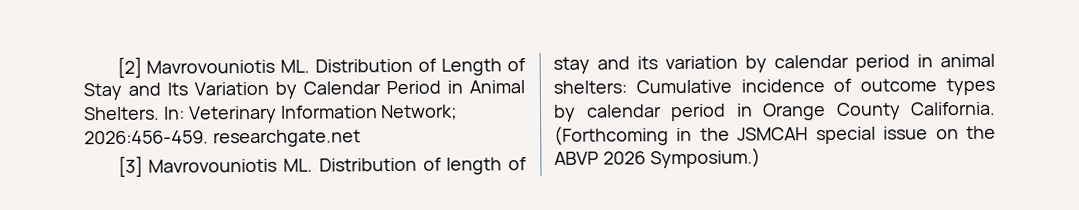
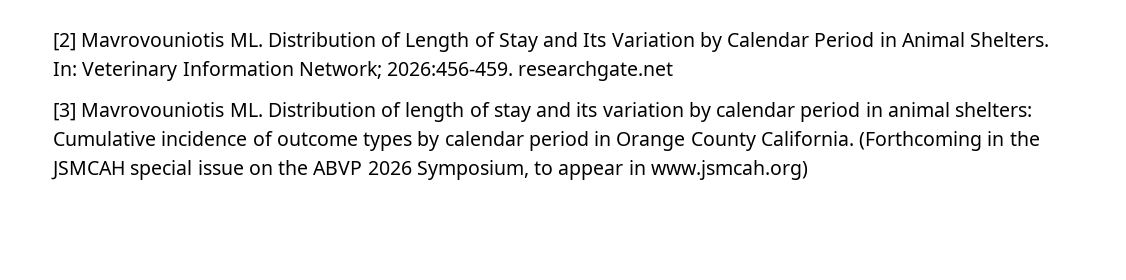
- (Forthcoming in the JSMCAH special issue on the ABVP 2026 Symposium.)
+ (Forthcoming in the JSMCAH special issue on the ABVP 2026 Symposium, to appear in www.jsmcah.org)

